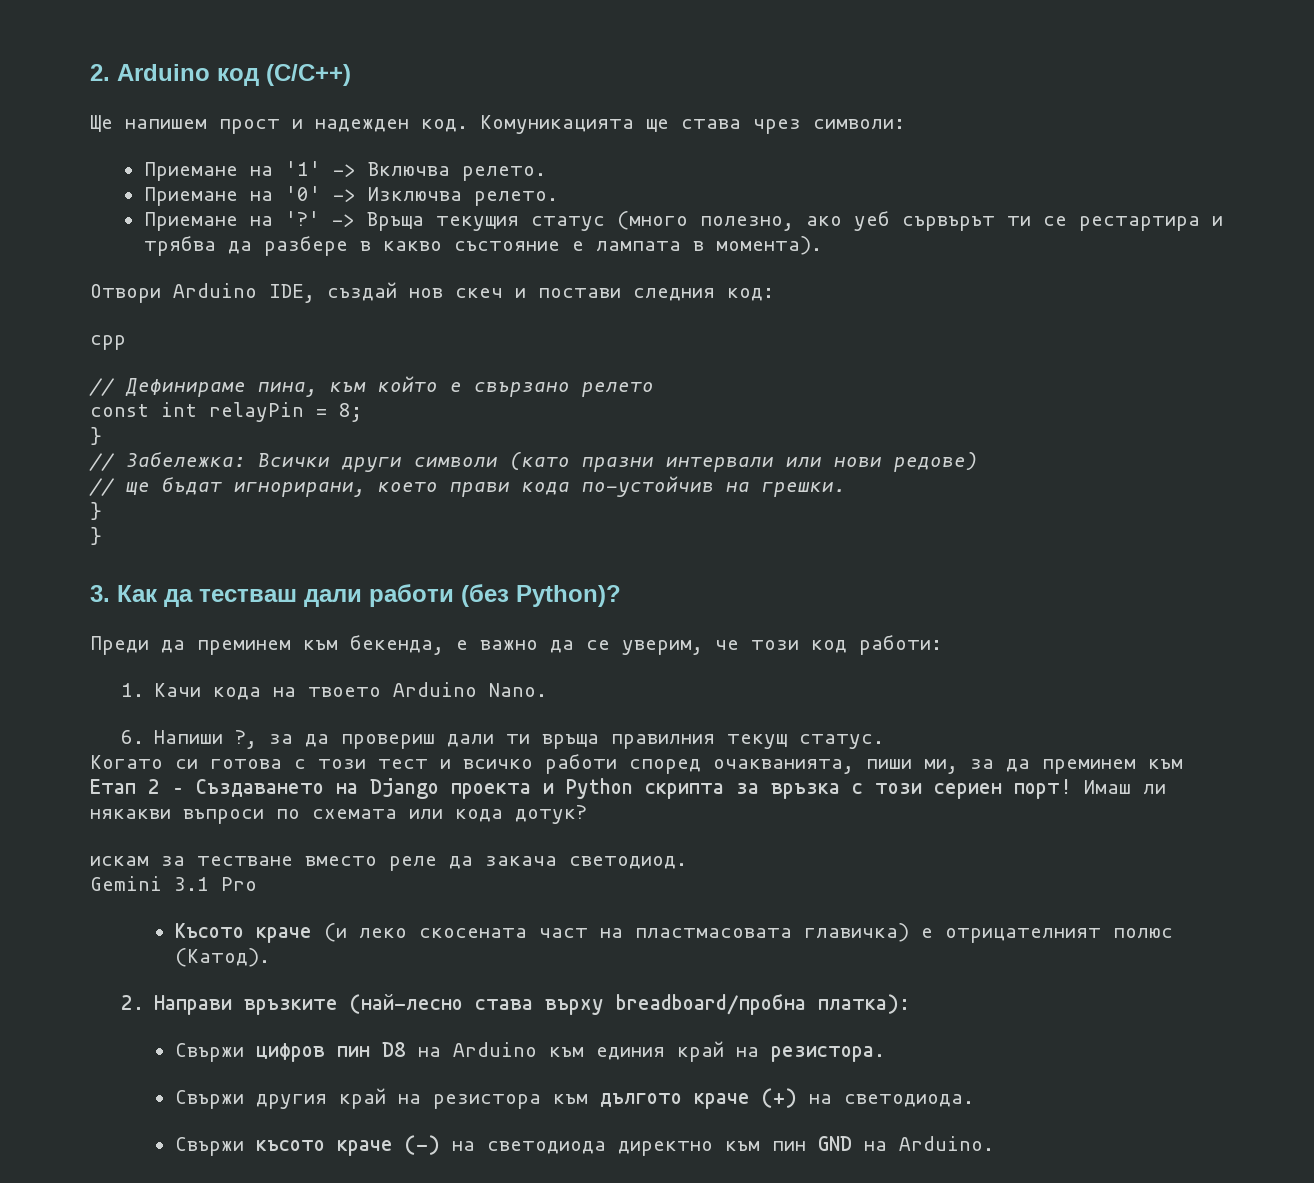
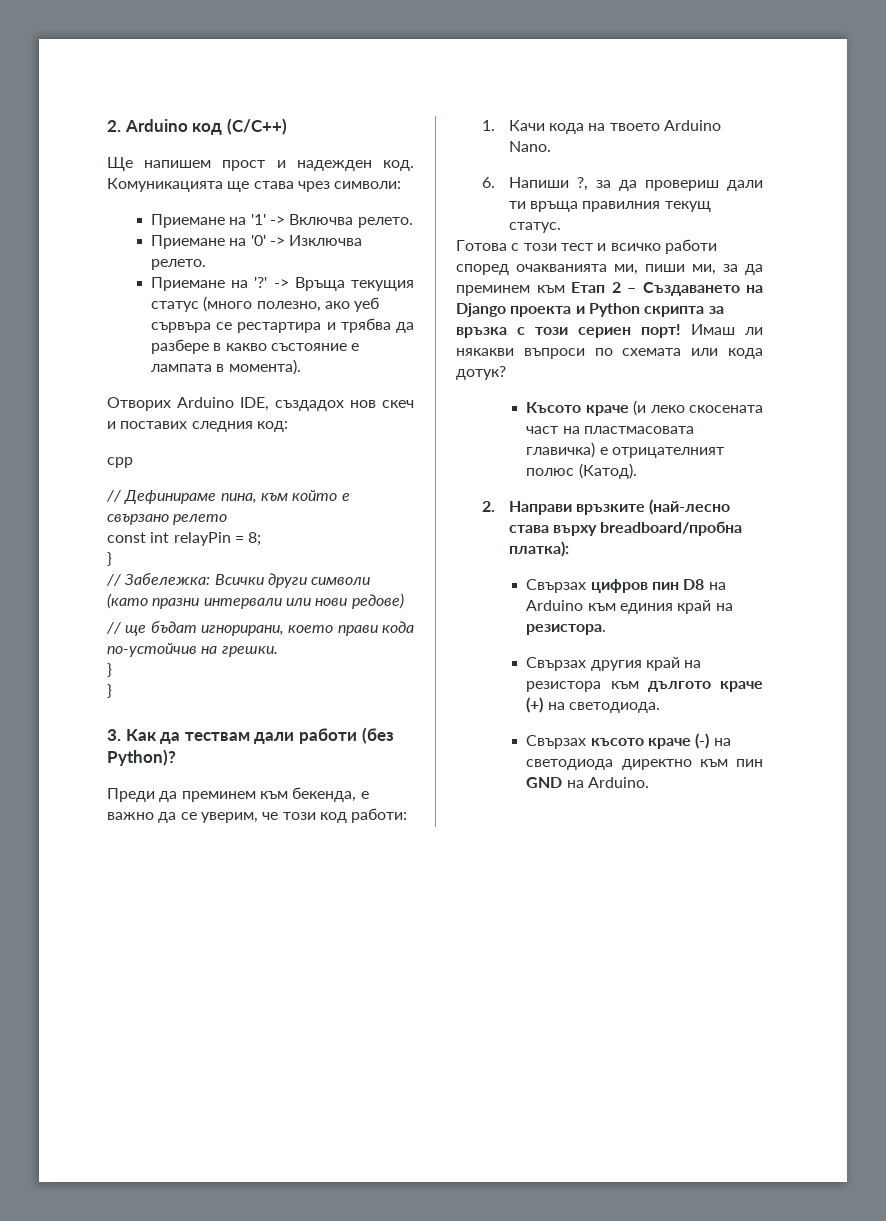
- -> Връща текущия статус (много полезно, ако уеб сървърът ти се рестартира и трябва да разбере в какво състояние е лампата в момента).
+ -> Връща текущия статус (много полезно, ако уеб сървъра се рестартира и трябва да разбере в какво състояние е лампата в момента).
- Отвори Arduino IDE, създай нов скеч и постави следния код:
+ Отворих Arduino IDE, създадох нов скеч и поставих следния код:
- 3. Как да тестваш дали работи (без Python)?
+ 3. Как да тествам дали работи (без Python)?
- Когато си готова с този тест и всичко работи според очакванията, пиши ми, за да преминем към Етап 2 – Създаването на Django проекта и Python скрипта за връзка с този сериен порт!
+ Готова с този тест и всичко работи според очакванията ми, пиши ми, за да преминем към Етап 2 – Създаването на Django проекта и Python скрипта за връзка с този сериен порт!
- искам за тестване вместо реле да закача светодиод.
- Gemini 3.1 Pro
- Свържи цифров пин D8 на Arduino към единия край на резистора.
+ Свързах цифров пин D8 на Arduino към единия край на резистора.
- Свържи другия край на резистора към дългото краче (+) на светодиода.
+ Свързах другия край на резистора към дългото краче (+) на светодиода.
- Свържи късото краче (-) на светодиода директно към пин GND на Arduino.
+ Свързах късото краче (-) на светодиода директно към пин GND на Arduino.

